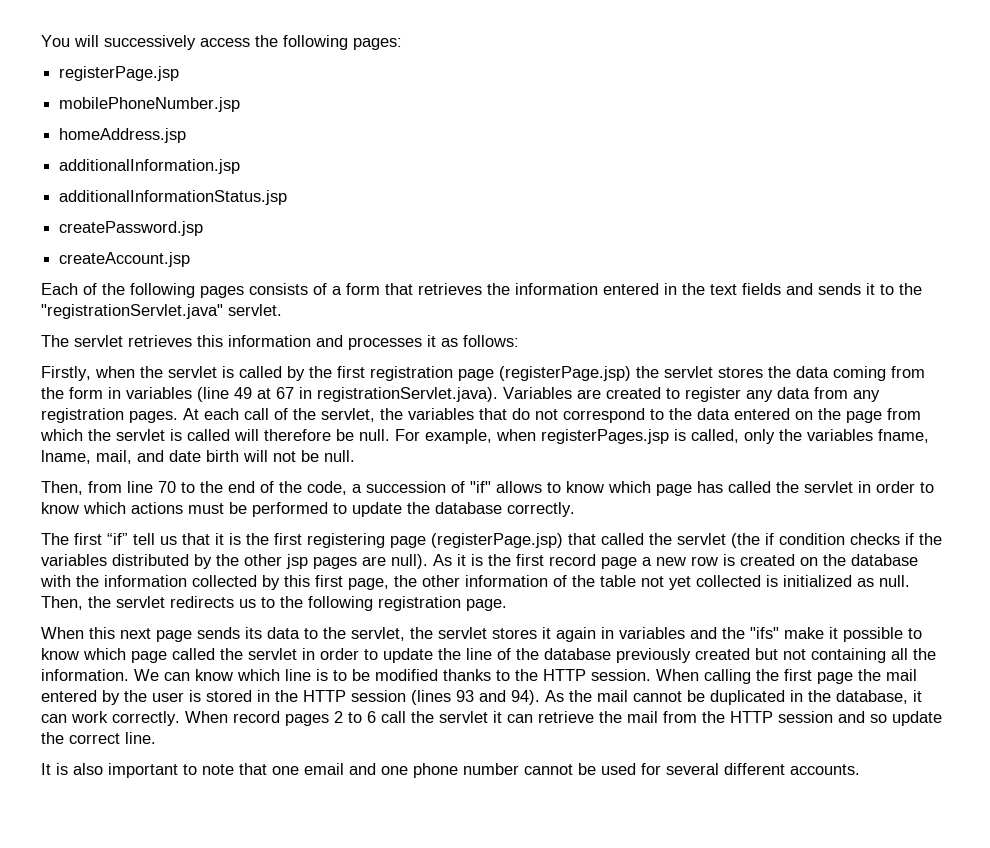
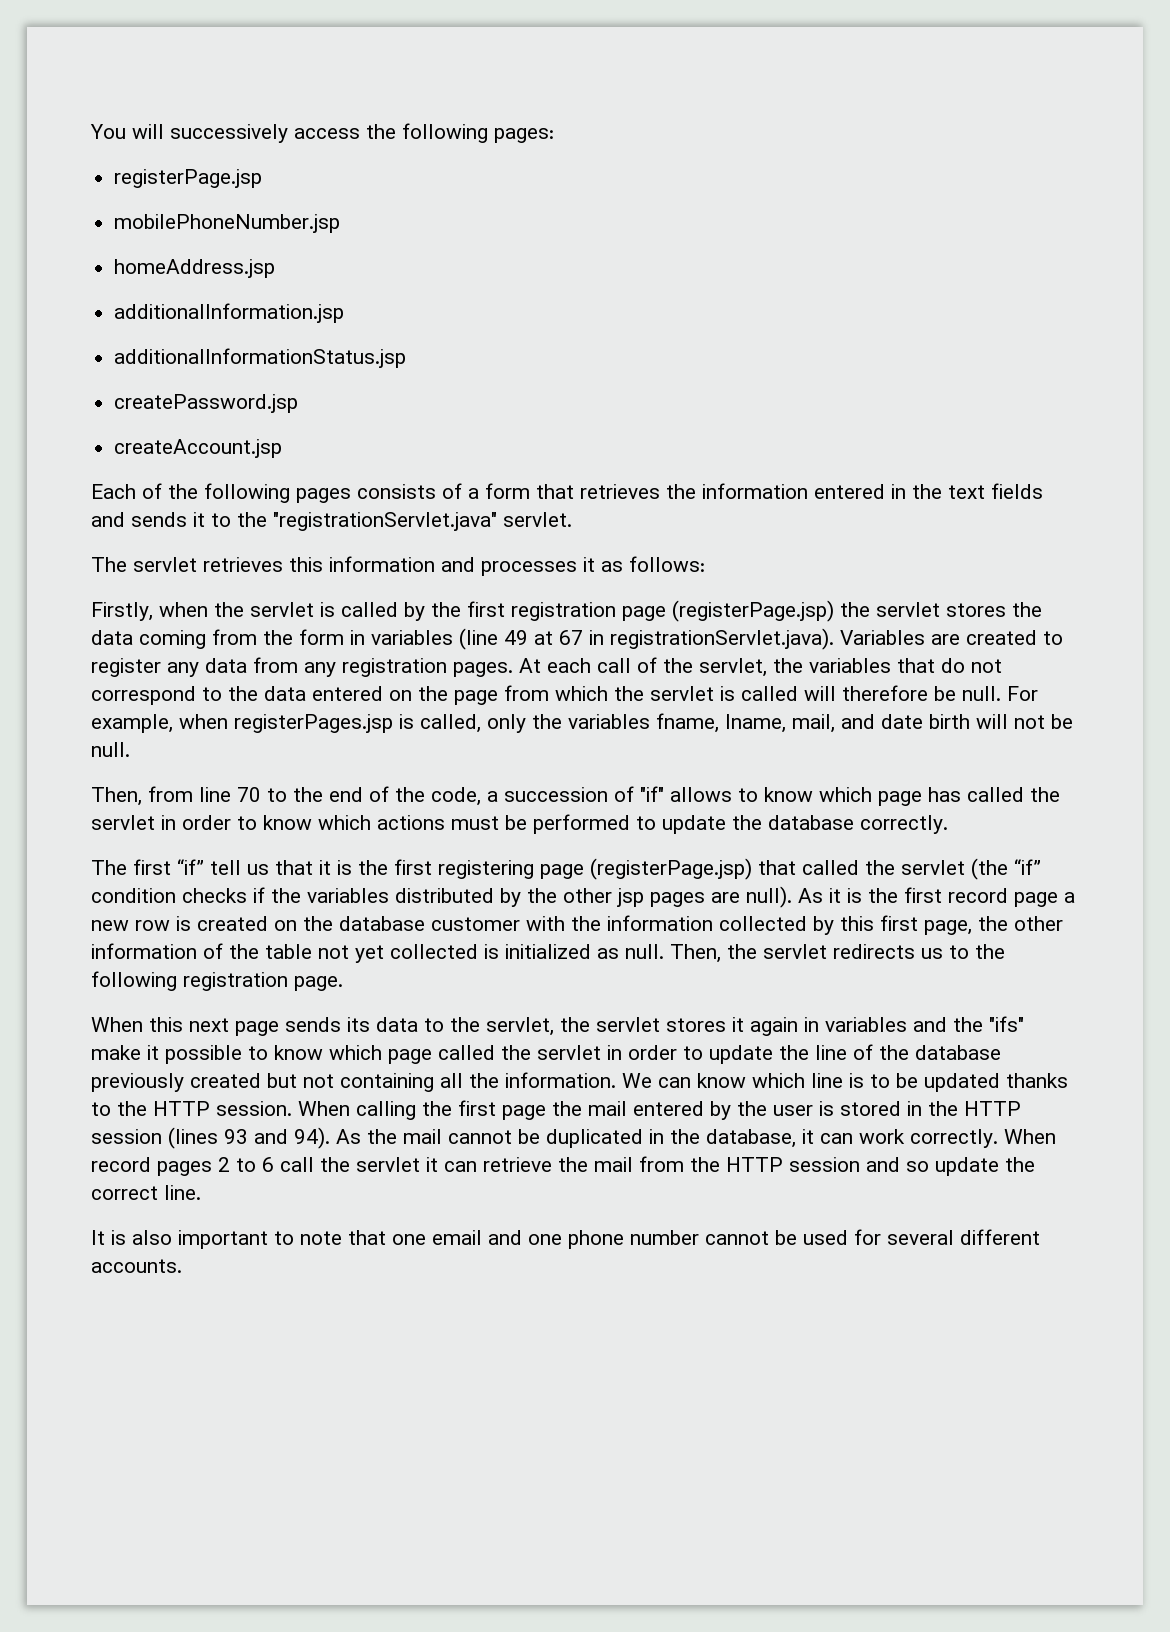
- The first “if” tell us that it is the first registering page (registerPage.jsp) that called the servlet (the if condition checks if the variables distributed by the other jsp pages are null).
+ The first “if” tell us that it is the first registering page (registerPage.jsp) that called the servlet (the “if” condition checks if the variables distributed by the other jsp pages are null).
- As it is the first record page a new row is created on the database with the information collected by this first page, the other information of the table not yet collected is initialized as null.
+ As it is the first record page a new row is created on the database customer with the information collected by this first page, the other information of the table not yet collected is initialized as null.
- We can know which line is to be modified thanks to the HTTP session.
+ We can know which line is to be updated thanks to the HTTP session.

